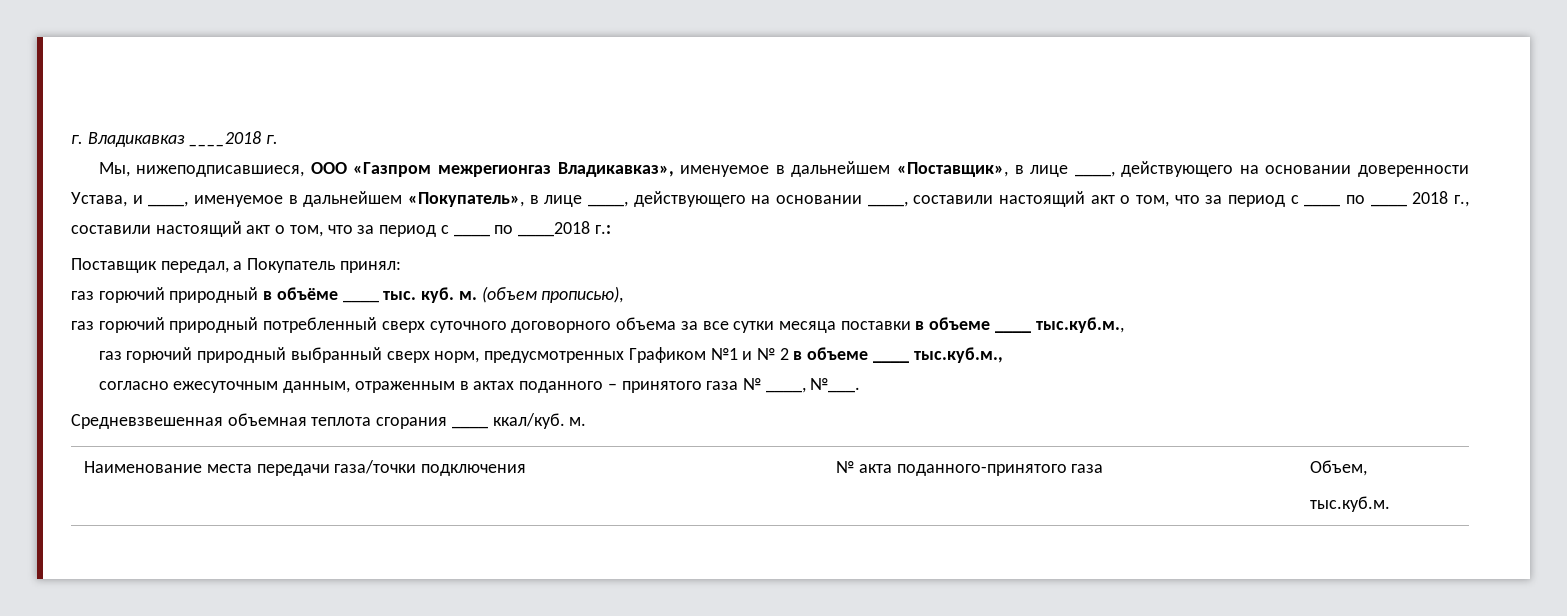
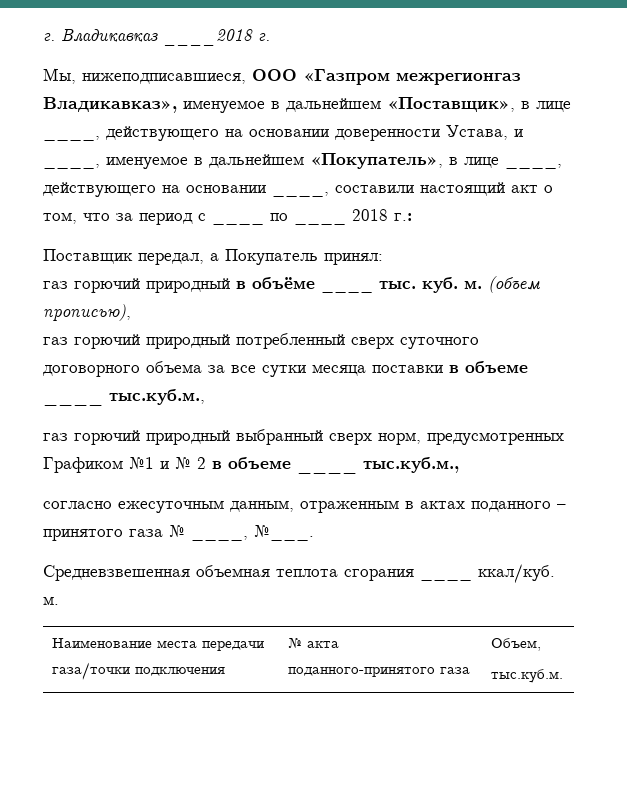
- Мы, нижеподписавшиеся, ООО «Газпром межрегионгаз Владикавказ», именуемое в дальнейшем «Поставщик», в лице ____, действующего на основании доверенности Устава, и ____, именуемое в дальнейшем «Покупатель», в лице ____, действующего на основании ____, составили настоящий акт о том, что за период с ____ по ____ 2018 г., составили настоящий акт о том, что за период с ____ по ____2018 г.:
+ Мы, нижеподписавшиеся, ООО «Газпром межрегионгаз Владикавказ», именуемое в дальнейшем «Поставщик», в лице ____, действующего на основании доверенности Устава, и ____, именуемое в дальнейшем «Покупатель», в лице ____, действующего на основании ____, составили настоящий акт о том, что за период с ____ по ____ 2018 г.:

